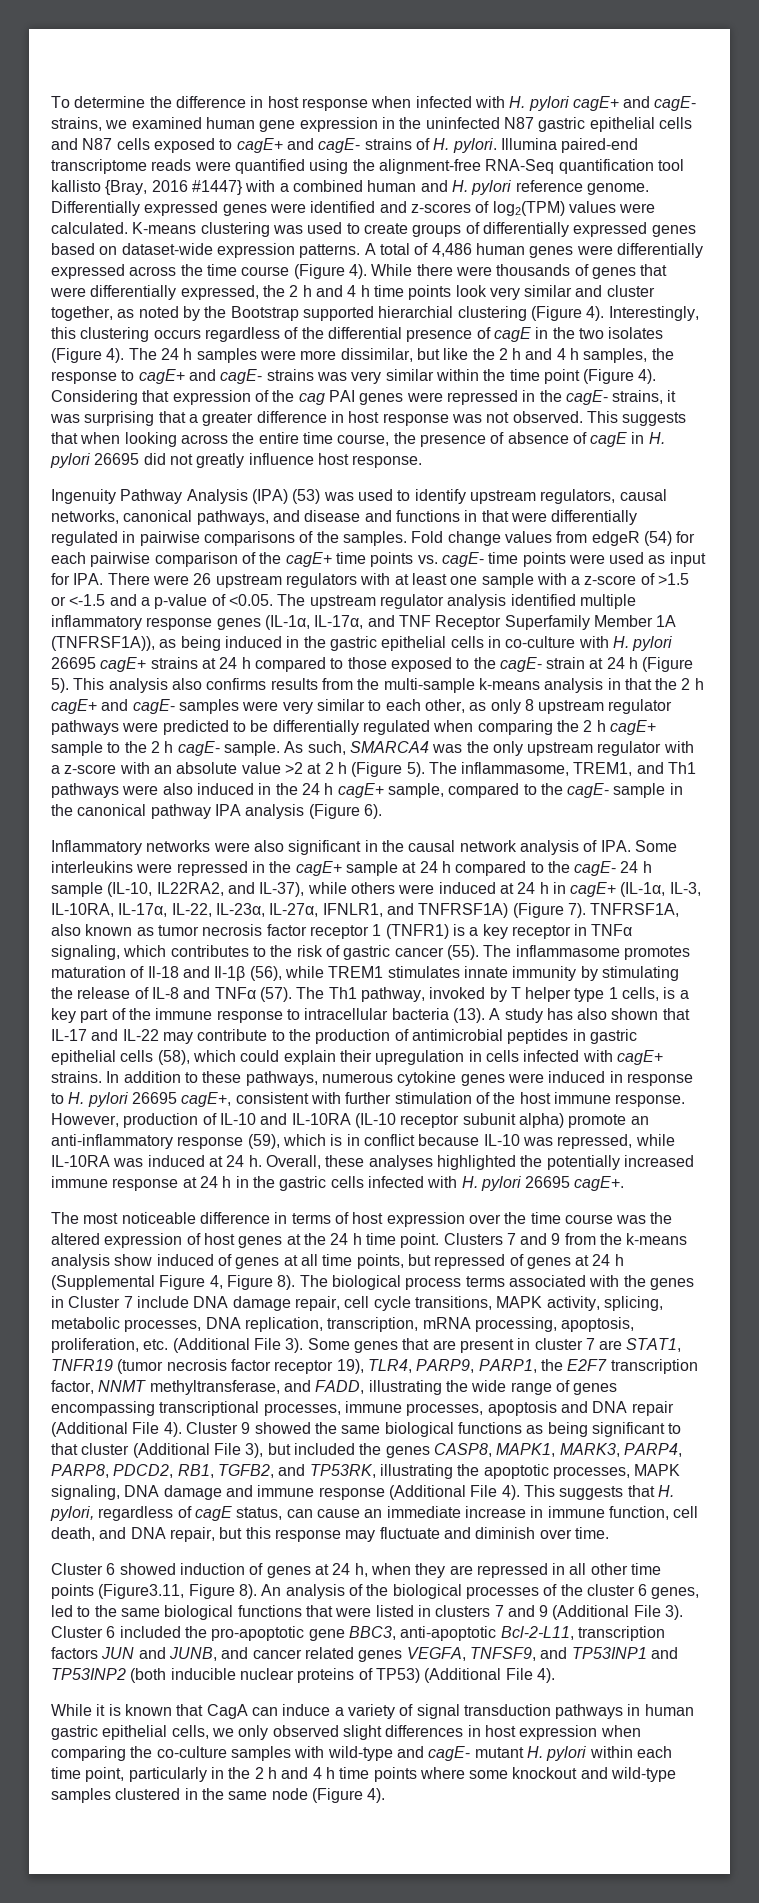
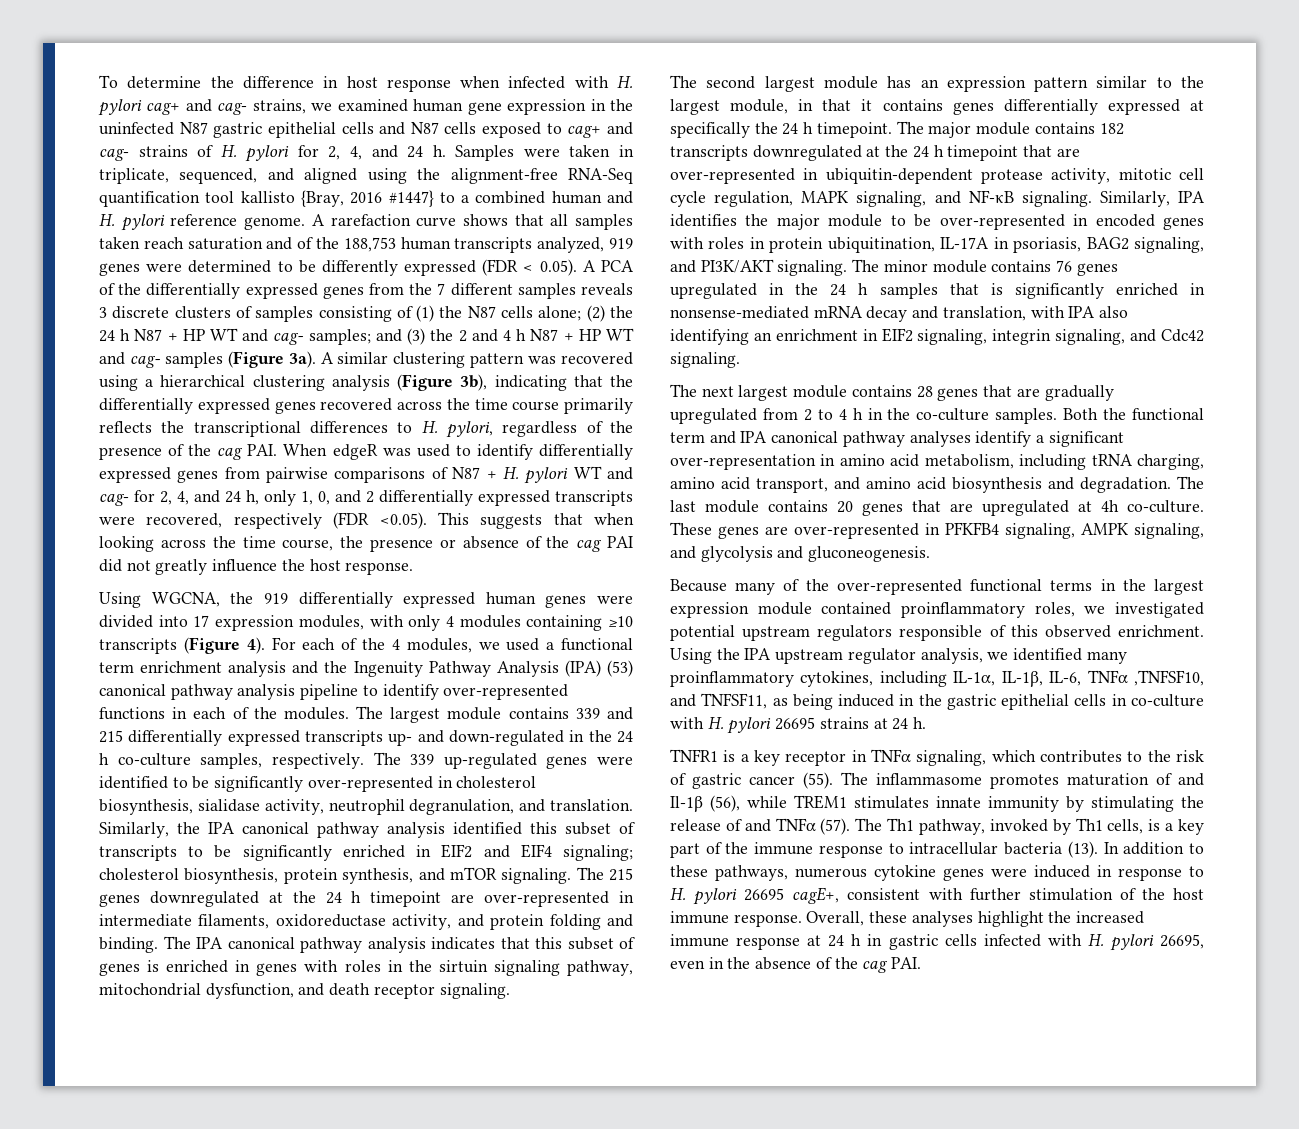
- To determine the difference in host response when infected with H. pylori cagE+ and cagE- strains, we examined human gene expression in the uninfected N87 gastric epithelial cells and N87 cells exposed to cagE+ and cagE- strains of H. pylori. Illumina paired-end transcriptome reads were quantified using the alignment-free RNA-Seq quantification tool kallisto {Bray, 2016 #1447} with a combined human and H. pylori reference genome.
+ To determine the difference in host response when infected with H. pylori cag+ and cag- strains, we examined human gene expression in the uninfected N87 gastric epithelial cells and N87 cells exposed to cag+ and cag- strains of H. pylori for 2, 4, and 24 h. Samples were taken in triplicate, sequenced, and aligned using the alignment-free RNA-Seq quantification tool kallisto {Bray, 2016 #1447} to a combined human and H. pylori reference genome.
- Differentially expressed genes were identified and z-scores of log2(TPM) values were calculated. K-means clustering was used to create groups of differentially expressed genes based on dataset-wide expression patterns. A total of 4,486 human genes were differentially expressed across the time course (Figure 4). While there were thousands of genes that were differentially expressed, the 2 h and 4 h time points look very similar and cluster together, as noted by the Bootstrap supported hierarchial clustering (Figure 4). Interestingly, this clustering occurs regardless of the differential presence of cagE in the two isolates (Figure 4). The 24 h samples were more dissimilar, but like the 2 h and 4 h samples, the response to cagE+ and cagE- strains was very similar within the time point (Figure 4). Considering that expression of the cag PAI genes were repressed in the cagE- strains, it was surprising that a greater difference in host response was not observed. This suggests that when looking across the entire time course, the presence of absence of cagE in H. pylori 26695 did not greatly influence host response.
+ A rarefaction curve shows that all samples taken reach saturation and of the 188,753 human transcripts analyzed, 919 genes were determined to be differently expressed (FDR < 0.05). A PCA of the differentially expressed genes from the 7 different samples reveals 3 discrete clusters of samples consisting of (1) the N87 cells alone; (2) the 24 h N87 + HP WT and cag- samples; and (3) the 2 and 4 h N87 + HP WT and cag- samples (Figure 3a). A similar clustering pattern was recovered using a hierarchical clustering analysis (Figure 3b), indicating that the differentially expressed genes recovered across the time course primarily reflects the transcriptional differences to H. pylori, regardless of the presence of the cag PAI. When edgeR was used to identify differentially expressed genes from pairwise comparisons of N87 + H. pylori WT and cag- for 2, 4, and 24 h, only 1, 0, and 2 differentially expressed transcripts were recovered, respectively (FDR <0.05). This suggests that when looking across the time course, the presence or absence of the cag PAI did not greatly influence the host response.
- Ingenuity Pathway Analysis (IPA) (53) was used to identify upstream regulators, causal networks, canonical pathways, and disease and functions in that were differentially regulated in pairwise comparisons of the samples. Fold change values from edgeR (54) for each pairwise comparison of the cagE+ time points vs. cagE- time points were used as input for IPA. There were 26 upstream regulators with at least one sample with a z-score of >1.5 or <-1.5 and a p-value of <0.05. The upstream regulator analysis identified multiple inflammatory response genes (IL-1α, IL-17α, and TNF Receptor Superfamily Member 1A (TNFRSF1A)), as being induced in the gastric epithelial cells in co-culture with H. pylori 26695 cagE+ strains at 24 h compared to those exposed to the cagE- strain at 24 h (Figure 5). This analysis also confirms results from the multi-sample k-means analysis in that the 2 h cagE+ and cagE- samples were very similar to each other, as only 8 upstream regulator pathways were predicted to be differentially regulated when comparing the 2 h cagE+ sample to the 2 h cagE- sample. As such, SMARCA4 was the only upstream regulator with a z-score with an absolute value >2 at 2 h (Figure 5). The inflammasome, TREM1, and Th1 pathways were also induced in the 24 h cagE+ sample, compared to the cagE- sample in the canonical pathway IPA analysis (Figure 6).
- Inflammatory networks were also significant in the causal network analysis of IPA. Some interleukins were repressed in the cagE+ sample at 24 h compared to the cagE- 24 h sample (IL-10, IL22RA2, and IL-37), while others were induced at 24 h in cagE+ (IL-1α, IL-3, IL-10RA, IL-17α, IL-22, IL-23α, IL-27α, IFNLR1, and TNFRSF1A) (Figure 7). TNFRSF1A, also known as tumor necrosis factor receptor 1 (TNFR1) is a key receptor in TNFα signaling, which contributes to the risk of gastric cancer (55).
+ Using WGCNA, the 919 differentially expressed human genes were divided into 17 expression modules, with only 4 modules containing ≥10 transcripts (Figure 4). For each of the 4 modules, we used a functional term enrichment analysis and the Ingenuity Pathway Analysis (IPA) (53) canonical pathway analysis pipeline to identify over-represented functions in each of the modules. The largest module contains 339 and 215 differentially expressed transcripts up- and down-regulated in the 24 h co-culture samples, respectively. The 339 up-regulated genes were identified to be significantly over-represented in cholesterol biosynthesis, sialidase activity, neutrophil degranulation, and translation. Similarly, the IPA canonical pathway analysis identified this subset of transcripts to be significantly enriched in EIF2 and EIF4 signaling; cholesterol biosynthesis, protein synthesis, and mTOR signaling. The 215 genes downregulated at the 24 h timepoint are over-represented in intermediate filaments, oxidoreductase activity, and protein folding and binding. The IPA canonical pathway analysis indicates that this subset of genes is enriched in genes with roles in the sirtuin signaling pathway, mitochondrial dysfunction, and death receptor signaling.
+ The second largest module has an expression pattern similar to the largest module, in that it contains genes differentially expressed at specifically the 24 h timepoint. The major module contains 182 transcripts downregulated at the 24 h timepoint that are over-represented in ubiquitin-dependent protease activity, mitotic cell cycle regulation, MAPK signaling, and NF-κB signaling. Similarly, IPA identifies the major module to be over-represented in encoded genes with roles in protein ubiquitination, IL-17A in psoriasis, BAG2 signaling, and PI3K/AKT signaling. The minor module contains 76 genes upregulated in the 24 h samples that is significantly enriched in nonsense-mediated mRNA decay and translation, with IPA also identifying an enrichment in EIF2 signaling, integrin signaling, and Cdc42 signaling.
+ The next largest module contains 28 genes that are gradually upregulated from 2 to 4 h in the co-culture samples. Both the functional term and IPA canonical pathway analyses identify a significant over-representation in amino acid metabolism, including tRNA charging, amino acid transport, and amino acid biosynthesis and degradation. The last module contains 20 genes that are upregulated at 4h co-culture. These genes are over-represented in PFKFB4 signaling, AMPK signaling, and glycolysis and gluconeogenesis.
+ Because many of the over-represented functional terms in the largest expression module contained proinflammatory roles, we investigated potential upstream regulators responsible of this observed enrichment. Using the IPA upstream regulator analysis, we identified many proinflammatory cytokines, including IL-1α, IL-1β, IL-6, TNFα ,TNFSF10, and TNFSF11, as being induced in the gastric epithelial cells in co-culture with H. pylori 26695 strains at 24 h.
+ TNFR1 is a key receptor in TNFα signaling, which contributes to the risk of gastric cancer (55).
- The inflammasome promotes maturation of Il-18 and Il-1β (56), while TREM1 stimulates innate immunity by stimulating the release of IL-8 and TNFα (57).
+ The inflammasome promotes maturation of and Il-1β (56), while TREM1 stimulates innate immunity by stimulating the release of and TNFα (57).
- The Th1 pathway, invoked by T helper type 1 cells, is a key part of the immune response to intracellular bacteria (13).
+ The Th1 pathway, invoked by Th1 cells, is a key part of the immune response to intracellular bacteria (13).
- A study has also shown that IL-17 and IL-22 may contribute to the production of antimicrobial peptides in gastric epithelial cells (58), which could explain their upregulation in cells infected with cagE+ strains.
- However, production of IL-10 and IL-10RA (IL-10 receptor subunit alpha) promote an anti-inflammatory response (59), which is in conflict because IL-10 was repressed, while IL-10RA was induced at 24 h. Overall, these analyses highlighted the potentially increased immune response at 24 h in the gastric cells infected with H. pylori 26695 cagE+.
- The most noticeable difference in terms of host expression over the time course was the altered expression of host genes at the 24 h time point. Clusters 7 and 9 from the k-means analysis show induced of genes at all time points, but repressed of genes at 24 h (Supplemental Figure 4, Figure 8). The biological process terms associated with the genes in Cluster 7 include DNA damage repair, cell cycle transitions, MAPK activity, splicing, metabolic processes, DNA replication, transcription, mRNA processing, apoptosis, proliferation, etc. (Additional File 3). Some genes that are present in cluster 7 are STAT1, TNFR19 (tumor necrosis factor receptor 19), TLR4, PARP9, PARP1, the E2F7 transcription factor, NNMT methyltransferase, and FADD, illustrating the wide range of genes encompassing transcriptional processes, immune processes, apoptosis and DNA repair (Additional File 4). Cluster 9 showed the same biological functions as being significant to that cluster (Additional File 3), but included the genes CASP8, MAPK1, MARK3, PARP4, PARP8, PDCD2, RB1, TGFB2, and TP53RK, illustrating the apoptotic processes, MAPK signaling, DNA damage and immune response (Additional File 4). This suggests that H. pylori, regardless of cagE status, can cause an immediate increase in immune function, cell death, and DNA repair, but this response may fluctuate and diminish over time.
- Cluster 6 showed induction of genes at 24 h, when they are repressed in all other time points (Figure3.11, Figure 8). An analysis of the biological processes of the cluster 6 genes, led to the same biological functions that were listed in clusters 7 and 9 (Additional File 3). Cluster 6 included the pro-apoptotic gene BBC3, anti-apoptotic Bcl-2-L11, transcription factors JUN and JUNB, and cancer related genes VEGFA, TNFSF9, and TP53INP1 and TP53INP2 (both inducible nuclear proteins of TP53) (Additional File 4).
- While it is known that CagA can induce a variety of signal transduction pathways in human gastric epithelial cells, we only observed slight differences in host expression when comparing the co-culture samples with wild-type and cagE- mutant H. pylori within each time point, particularly in the 2 h and 4 h time points where some knockout and wild-type samples clustered in the same node (Figure 4).
+ Overall, these analyses highlight the increased immune response at 24 h in gastric cells infected with H. pylori 26695, even in the absence of the cag PAI.

